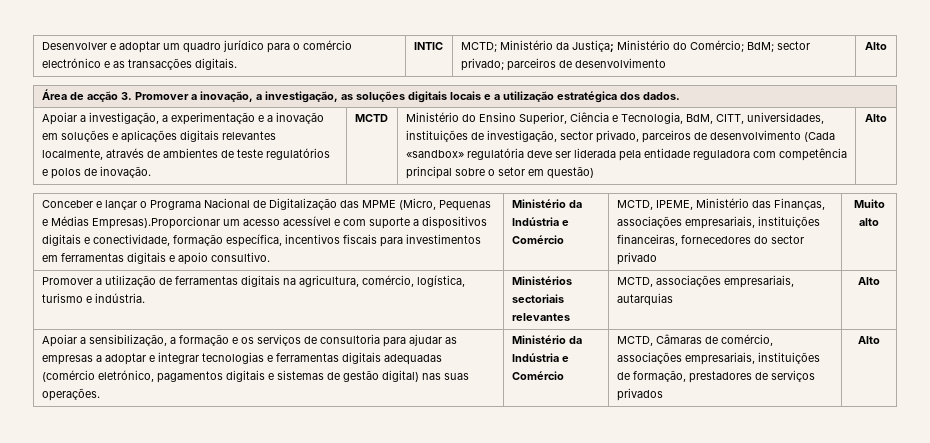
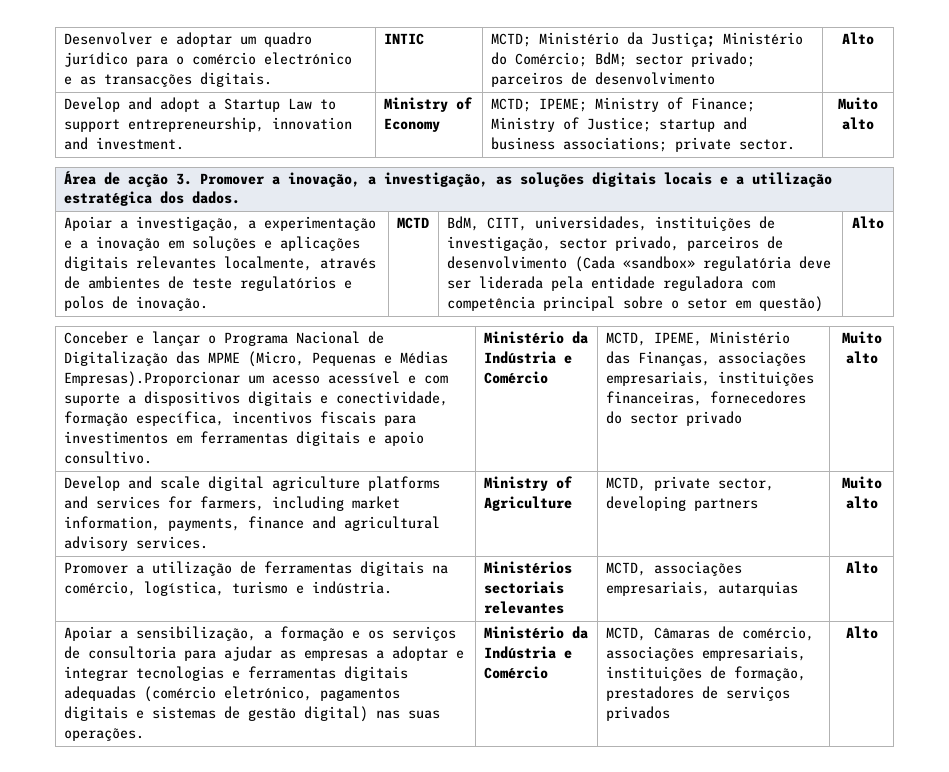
+ Develop and adopt a Startup Law to support entrepreneurship, innovation and investment. | Ministry of Economy | MCTD; IPEME; Ministry of Finance; Ministry of Justice; startup and business associations; private sector. | Muito alto
- Ministério do Ensino Superior, Ciência e Tecnologia, BdM, CITT, universidades, instituições de investigação, sector privado, parceiros de desenvolvimento (Cada «sandbox» regulatória deve ser liderada pela entidade reguladora com competência principal sobre o setor em questão)
+ BdM, CITT, universidades, instituições de investigação, sector privado, parceiros de desenvolvimento (Cada «sandbox» regulatória deve ser liderada pela entidade reguladora com competência principal sobre o setor em questão)
+ Develop and scale digital agriculture platforms and services for farmers, including market information, payments, finance and agricultural advisory services. | Ministry of Agriculture | MCTD, private sector, developing partners | Muito alto
- Promover a utilização de ferramentas digitais na agricultura, comércio, logística, turismo e indústria. | Ministérios sectoriais relevantes | MCTD, associações empresariais, autarquias | Alto
+ Promover a utilização de ferramentas digitais na comércio, logística, turismo e indústria. | Ministérios sectoriais relevantes | MCTD, associações empresariais, autarquias | Alto

